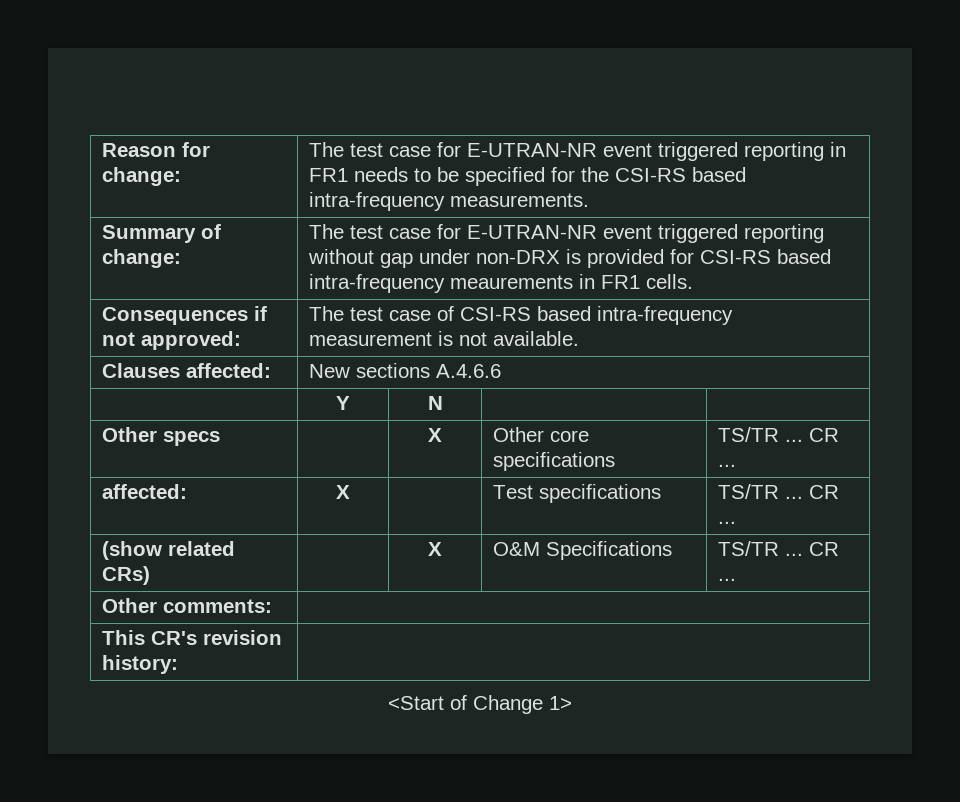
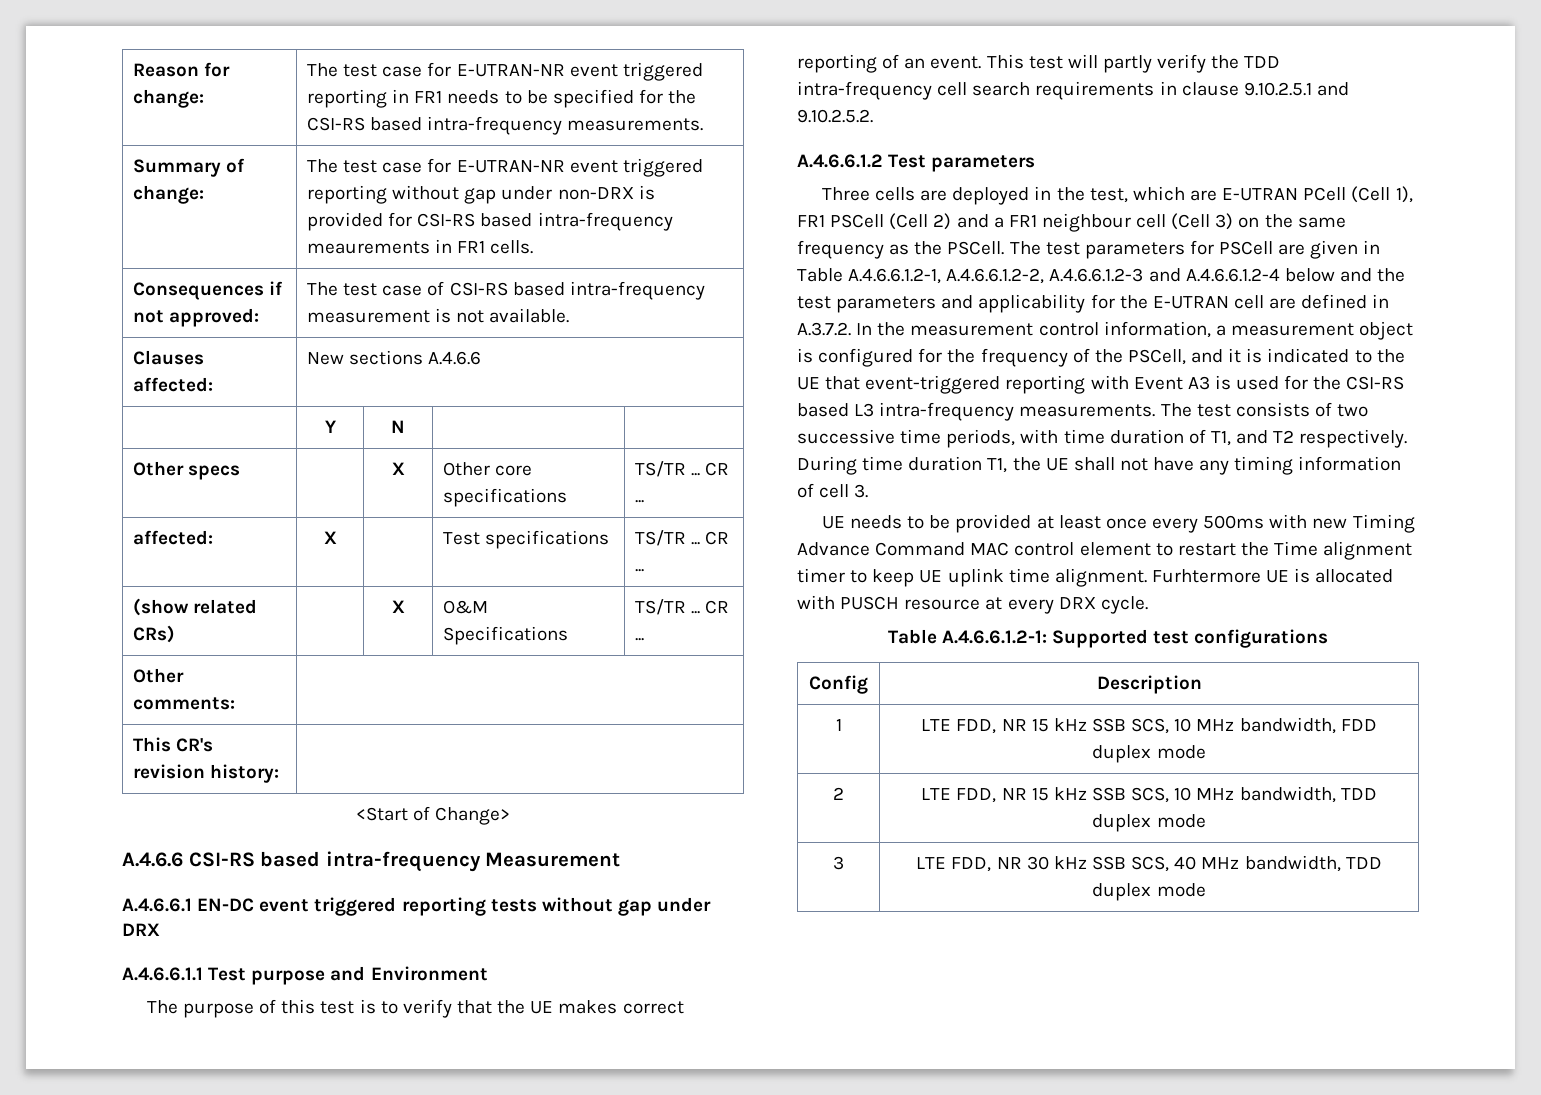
- <Start of Change 1>
+ <Start of Change>
+ A.4.6.6 CSI-RS based intra-frequency Measurement
+ A.4.6.6.1 EN-DC event triggered reporting tests without gap under DRX
+ A.4.6.6.1.1 Test purpose and Environment
+ The purpose of this test is to verify that the UE makes correct reporting of an event. This test will partly verify the TDD intra-frequency cell search requirements in clause 9.10.2.5.1 and 9.10.2.5.2.
+ A.4.6.6.1.2 Test parameters
+ Three cells are deployed in the test, which are E-UTRAN PCell (Cell 1), FR1 PSCell (Cell 2) and a FR1 neighbour cell (Cell 3) on the same frequency as the PSCell. The test parameters for PSCell are given in Table A.4.6.6.1.2-1, A.4.6.6.1.2-2, A.4.6.6.1.2-3 and A.4.6.6.1.2-4 below and the test parameters and applicability for the E-UTRAN cell are defined in A.3.7.2. In the measurement control information, a measurement object is configured for the frequency of the PSCell, and it is indicated to the UE that event-triggered reporting with Event A3 is used for the CSI-RS based L3 intra-frequency measurements. The test consists of two successive time periods, with time duration of T1, and T2 respectively. During time duration T1, the UE shall not have any timing information of cell 3.
+ UE needs to be provided at least once every 500ms with new Timing Advance Command MAC control element to restart the Time alignment timer to keep UE uplink time alignment. Furhtermore UE is allocated with PUSCH resource at every DRX cycle.
+ Table A.4.6.6.1.2-1: Supported test configurations
+ Config | Description
+ 1 | LTE FDD, NR 15 kHz SSB SCS, 10 MHz bandwidth, FDD duplex mode
+ 2 | LTE FDD, NR 15 kHz SSB SCS, 10 MHz bandwidth, TDD duplex mode
+ 3 | LTE FDD, NR 30 kHz SSB SCS, 40 MHz bandwidth, TDD duplex mode

